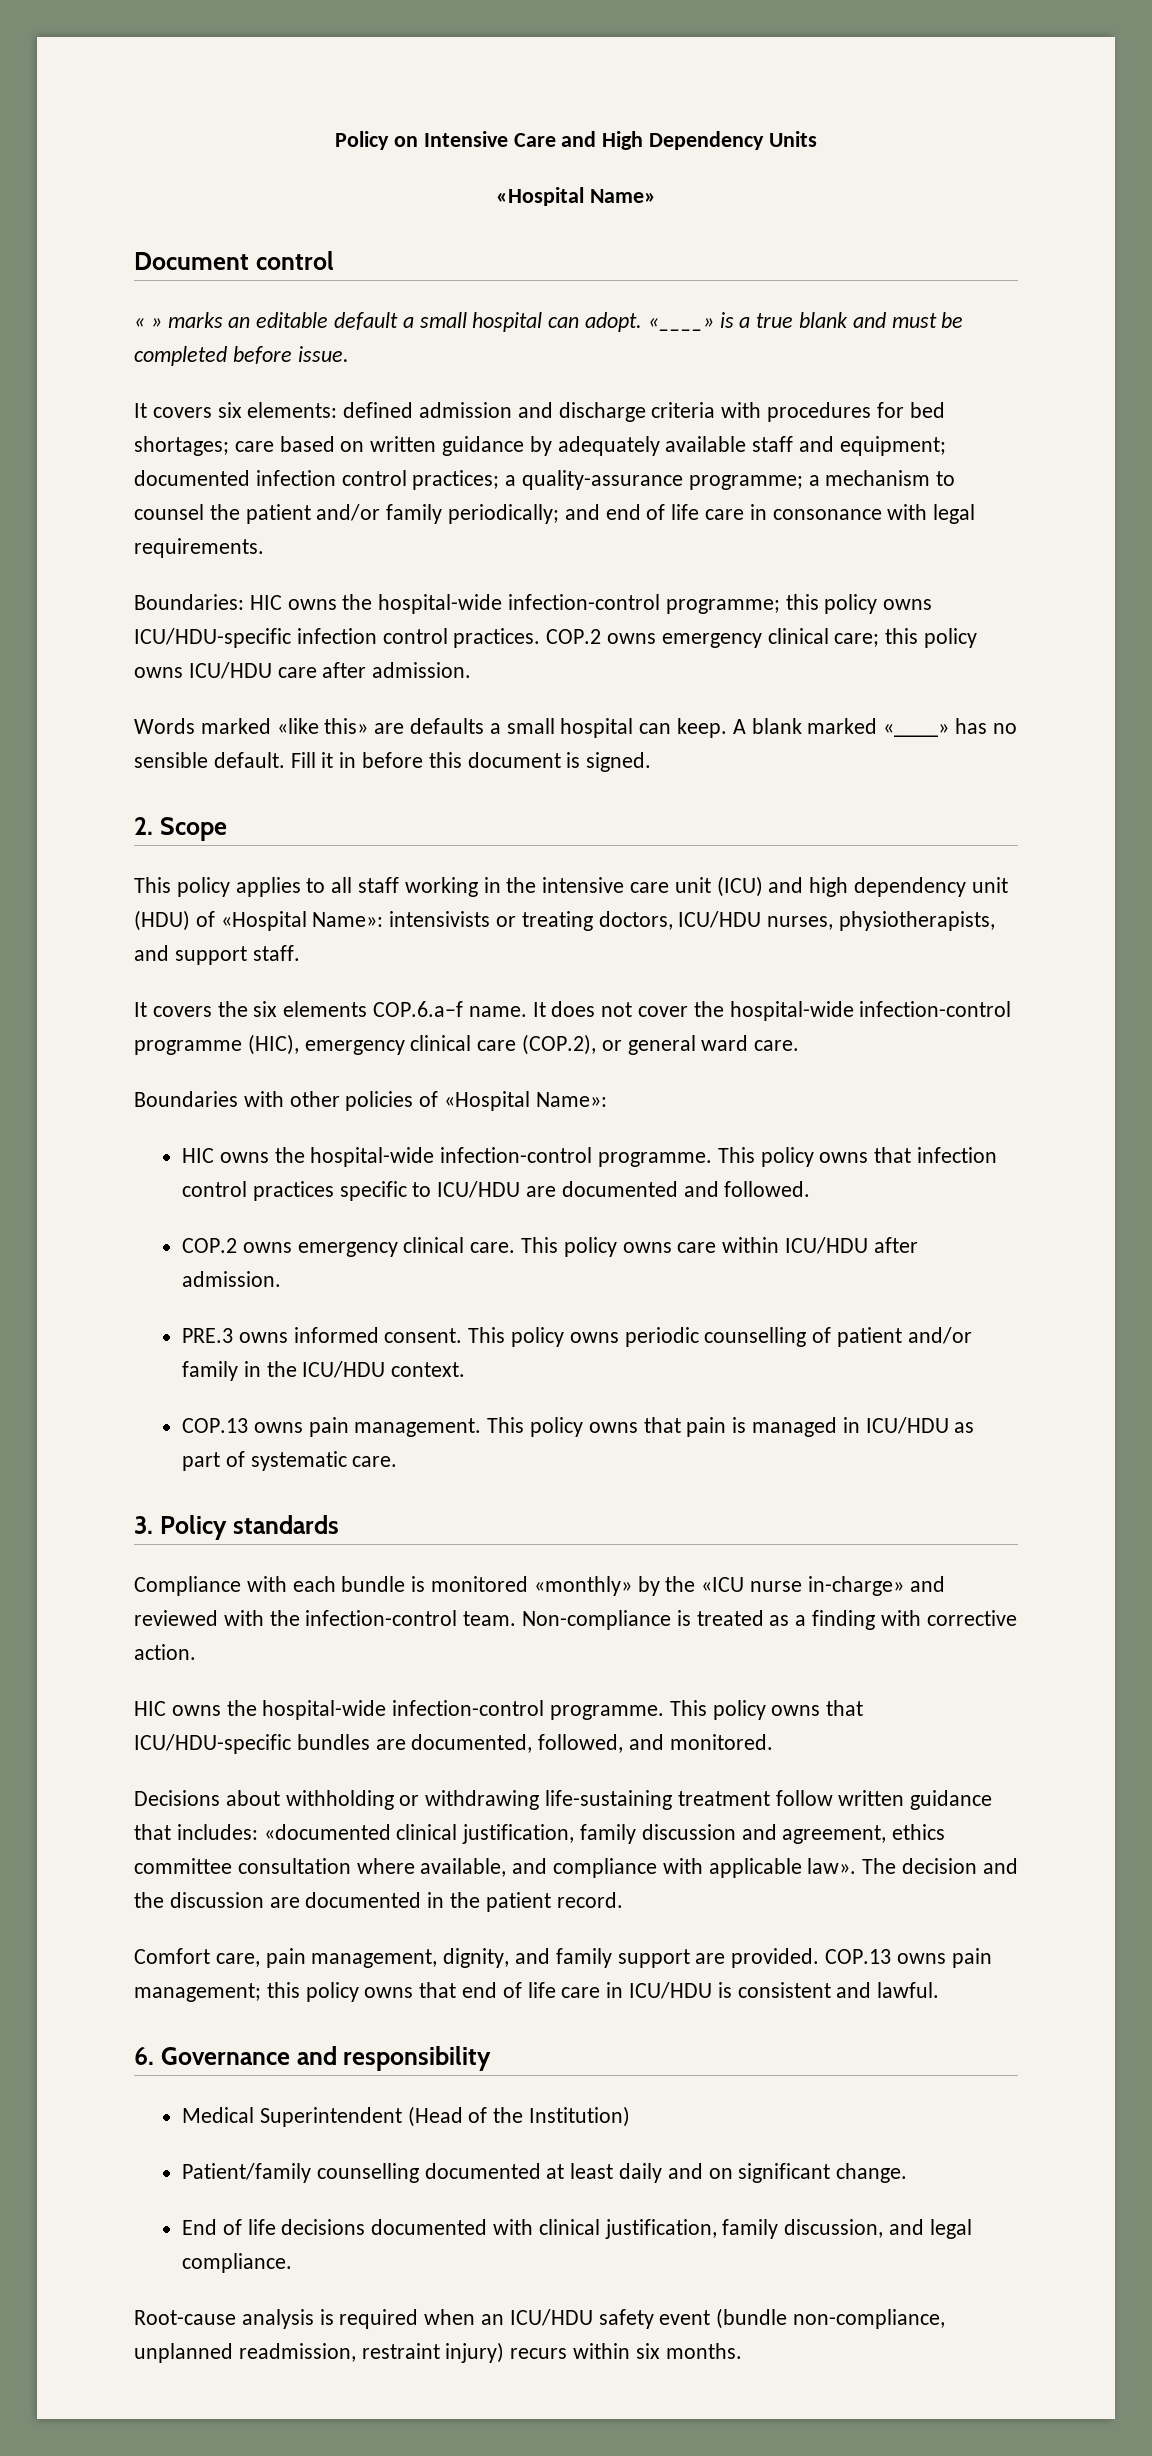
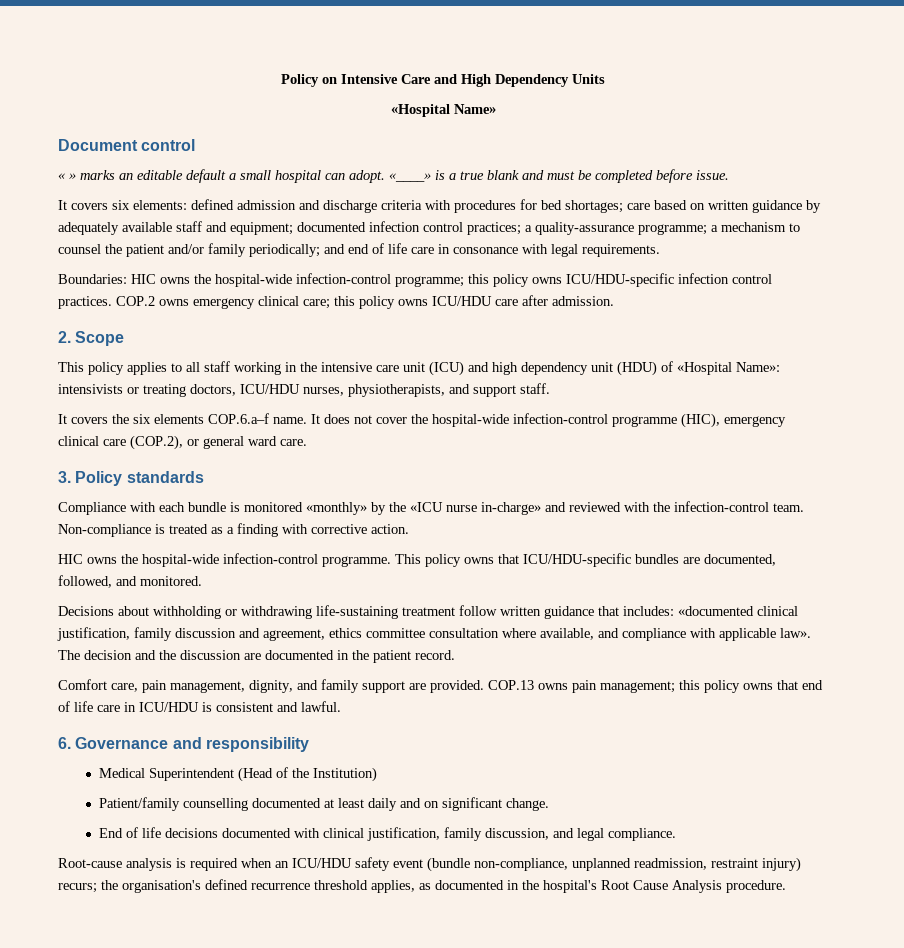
- Words marked «like this» are defaults a small hospital can keep. A blank marked «____» has no sensible default. Fill it in before this document is signed.
- Boundaries with other policies of «Hospital Name»:
- HIC owns the hospital-wide infection-control programme. This policy owns that infection control practices specific to ICU/HDU are documented and followed.
- COP.2 owns emergency clinical care. This policy owns care within ICU/HDU after admission.
- PRE.3 owns informed consent. This policy owns periodic counselling of patient and/or family in the ICU/HDU context.
- COP.13 owns pain management. This policy owns that pain is managed in ICU/HDU as part of systematic care.
- Root-cause analysis is required when an ICU/HDU safety event (bundle non-compliance, unplanned readmission, restraint injury) recurs within six months.
+ Root-cause analysis is required when an ICU/HDU safety event (bundle non-compliance, unplanned readmission, restraint injury) recurs; the organisation's defined recurrence threshold applies, as documented in the hospital's Root Cause Analysis procedure.

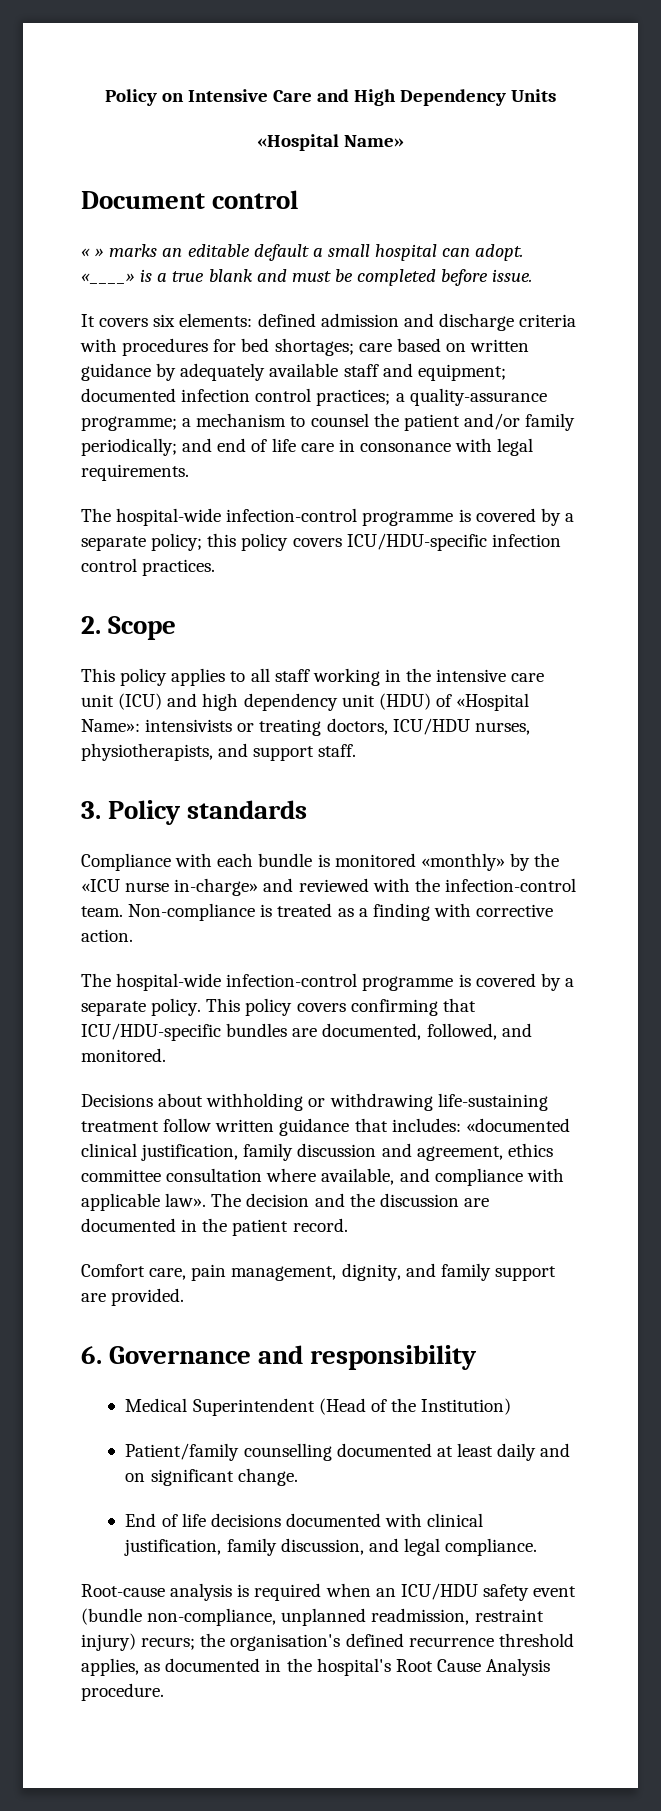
- Boundaries: HIC owns the hospital-wide infection-control programme; this policy owns ICU/HDU-specific infection control practices. COP.2 owns emergency clinical care; this policy owns ICU/HDU care after admission.
+ The hospital-wide infection-control programme is covered by a separate policy; this policy covers ICU/HDU-specific infection control practices.
- It covers the six elements COP.6.a–f name. It does not cover the hospital-wide infection-control programme (HIC), emergency clinical care (COP.2), or general ward care.
- HIC owns the hospital-wide infection-control programme. This policy owns that ICU/HDU-specific bundles are documented, followed, and monitored.
+ The hospital-wide infection-control programme is covered by a separate policy. This policy covers confirming that ICU/HDU-specific bundles are documented, followed, and monitored.
- COP.13 owns pain management; this policy owns that end of life care in ICU/HDU is consistent and lawful.

